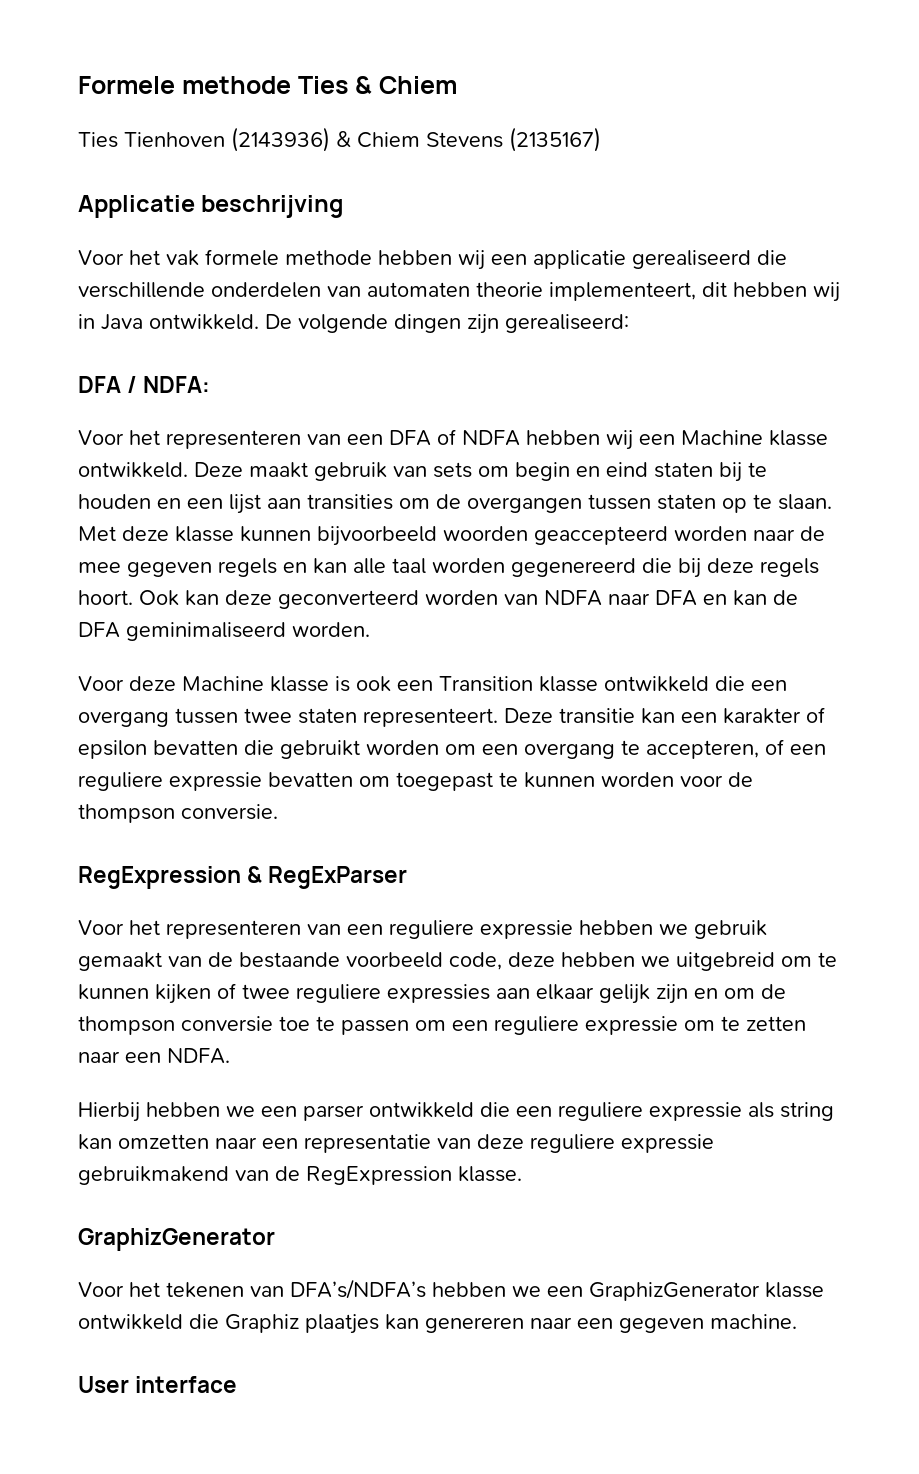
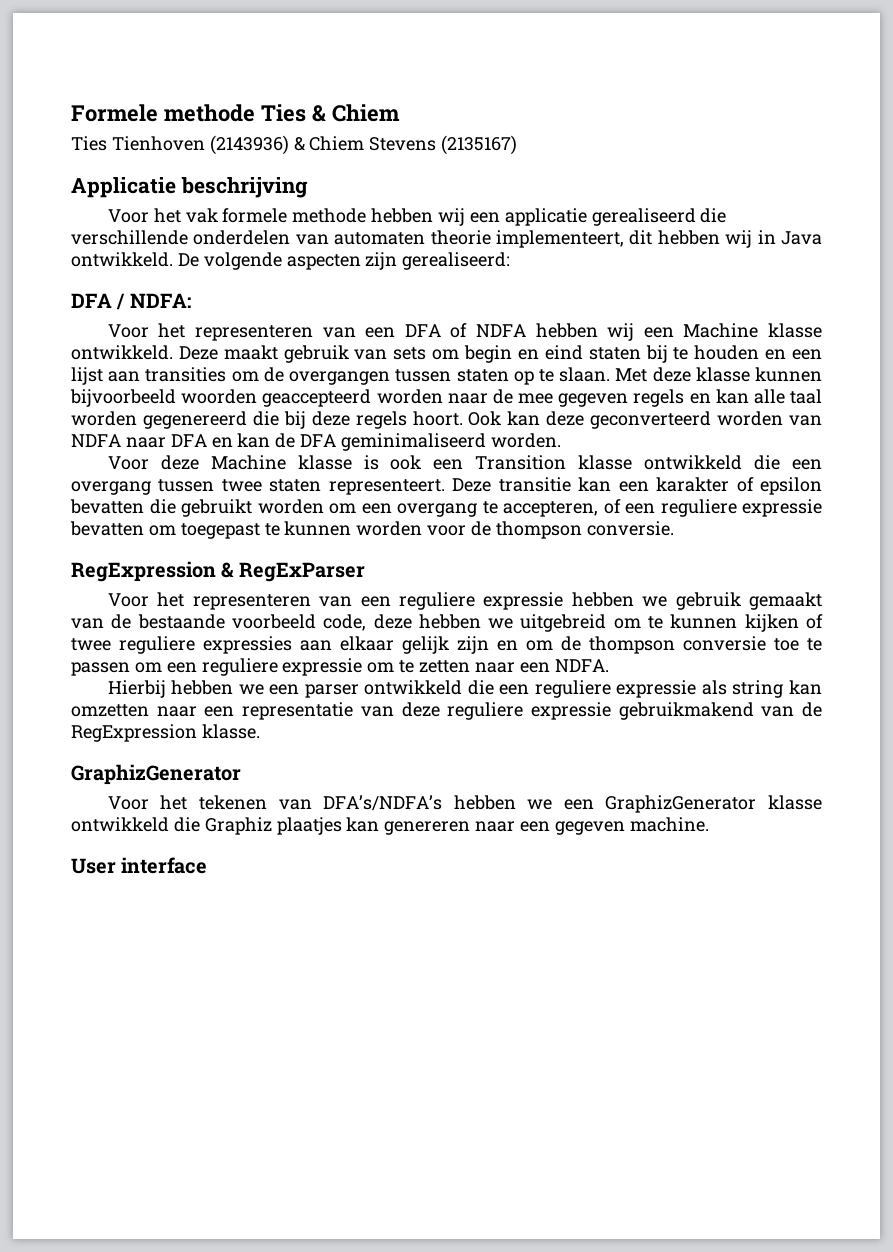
- De volgende dingen zijn gerealiseerd:
+ De volgende aspecten zijn gerealiseerd:

